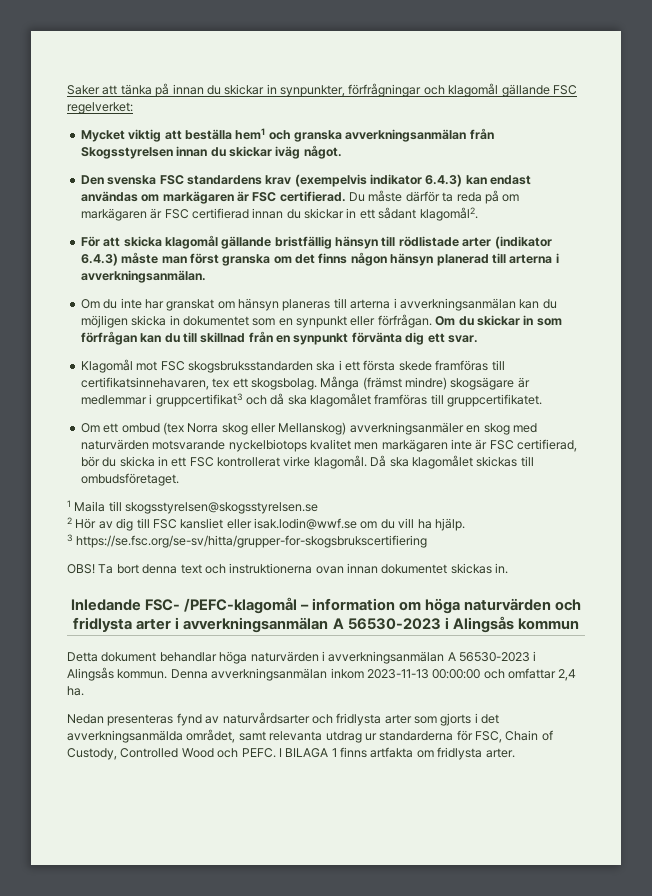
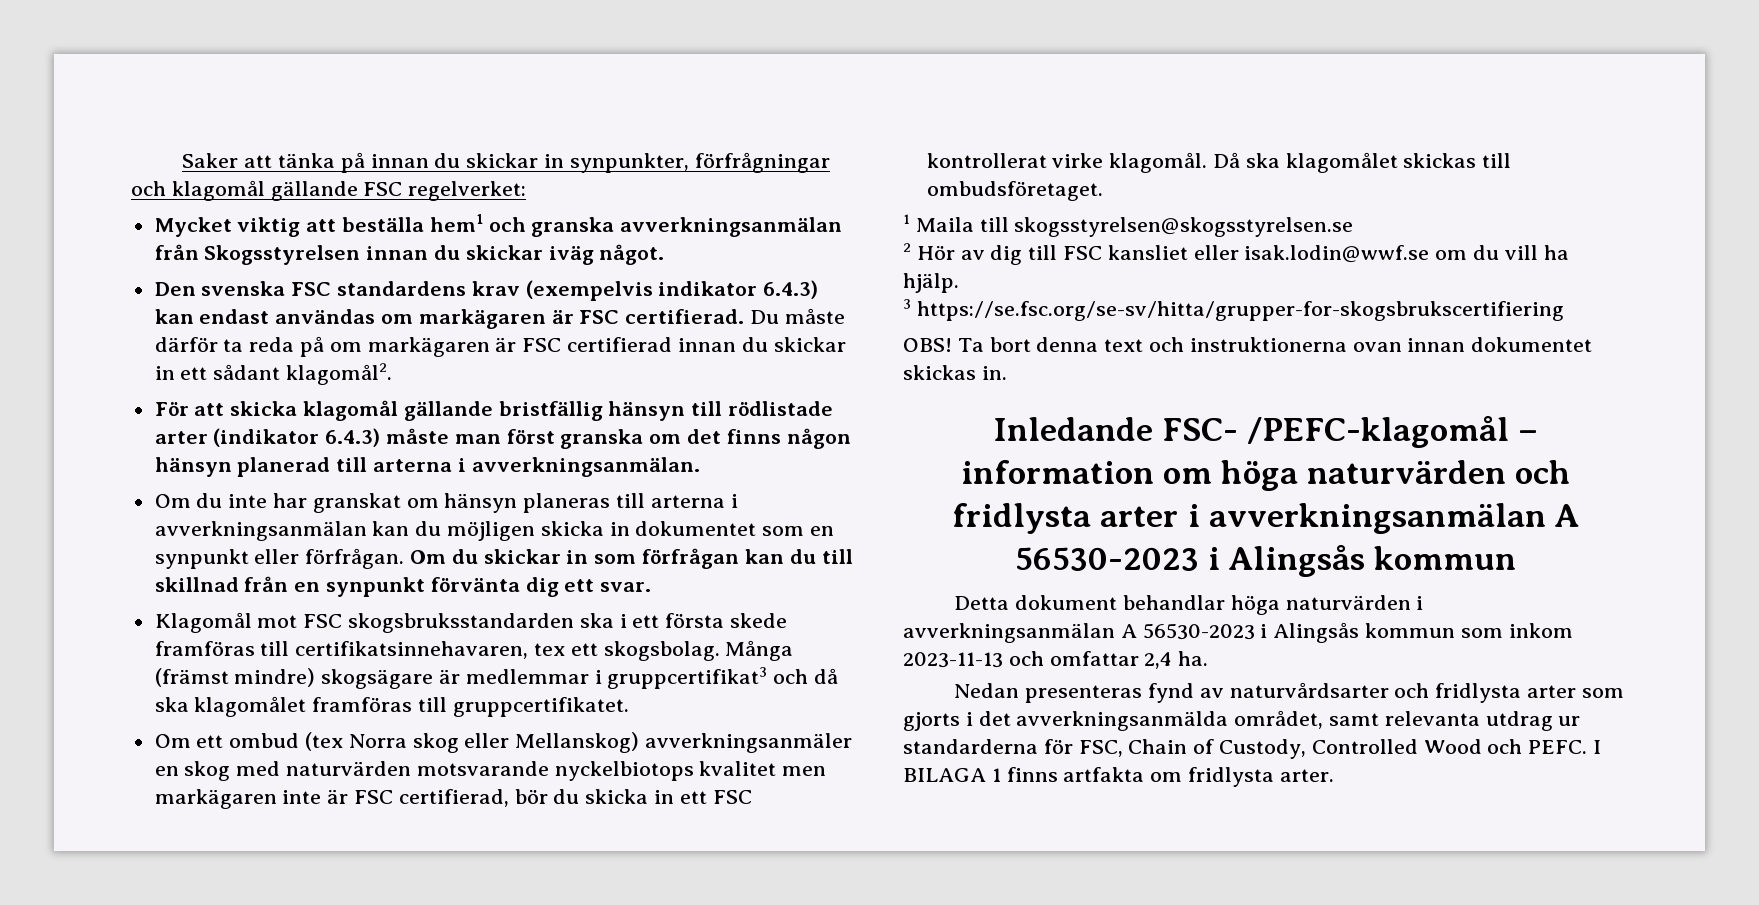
- Detta dokument behandlar höga naturvärden i avverkningsanmälan A 56530-2023 i Alingsås kommun. Denna avverkningsanmälan inkom 2023-11-13 00:00:00 och omfattar 2,4 ha.
+ Detta dokument behandlar höga naturvärden i avverkningsanmälan A 56530-2023 i Alingsås kommun som inkom 2023-11-13 och omfattar 2,4 ha.

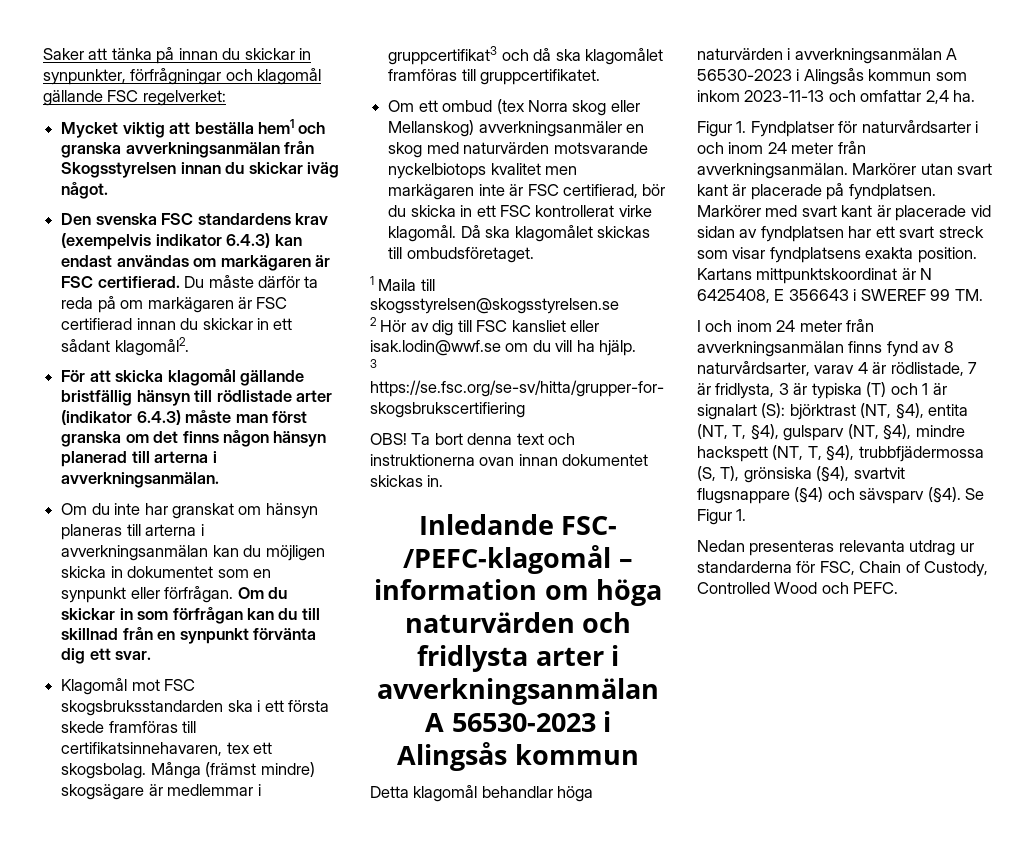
- Detta dokument behandlar höga naturvärden i avverkningsanmälan A 56530-2023 i Alingsås kommun som inkom 2023-11-13 och omfattar 2,4 ha.
+ Detta klagomål behandlar höga naturvärden i avverkningsanmälan A 56530-2023 i Alingsås kommun som inkom 2023-11-13 och omfattar 2,4 ha.
- Nedan presenteras fynd av naturvårdsarter och fridlysta arter som gjorts i det avverkningsanmälda området, samt relevanta utdrag ur standarderna för FSC, Chain of Custody, Controlled Wood och PEFC. I BILAGA 1 finns artfakta om fridlysta arter.
+ Figur 1. Fyndplatser för naturvårdsarter i och inom 24 meter från avverkningsanmälan. Markörer utan svart kant är placerade på fyndplatsen. Markörer med svart kant är placerade vid sidan av fyndplatsen har ett svart streck som visar fyndplatsens exakta position. Kartans mittpunktskoordinat är N 6425408, E 356643 i SWEREF 99 TM.
+ I och inom 24 meter från avverkningsanmälan finns fynd av 8 naturvårdsarter, varav 4 är rödlistade, 7 är fridlysta, 3 är typiska (T) och 1 är signalart (S): björktrast (NT, §4), entita (NT, T, §4), gulsparv (NT, §4), mindre hackspett (NT, T, §4), trubbfjädermossa (S, T), grönsiska (§4), svartvit flugsnappare (§4) och sävsparv (§4). Se Figur 1.
+ Nedan presenteras relevanta utdrag ur standarderna för FSC, Chain of Custody, Controlled Wood och PEFC.

